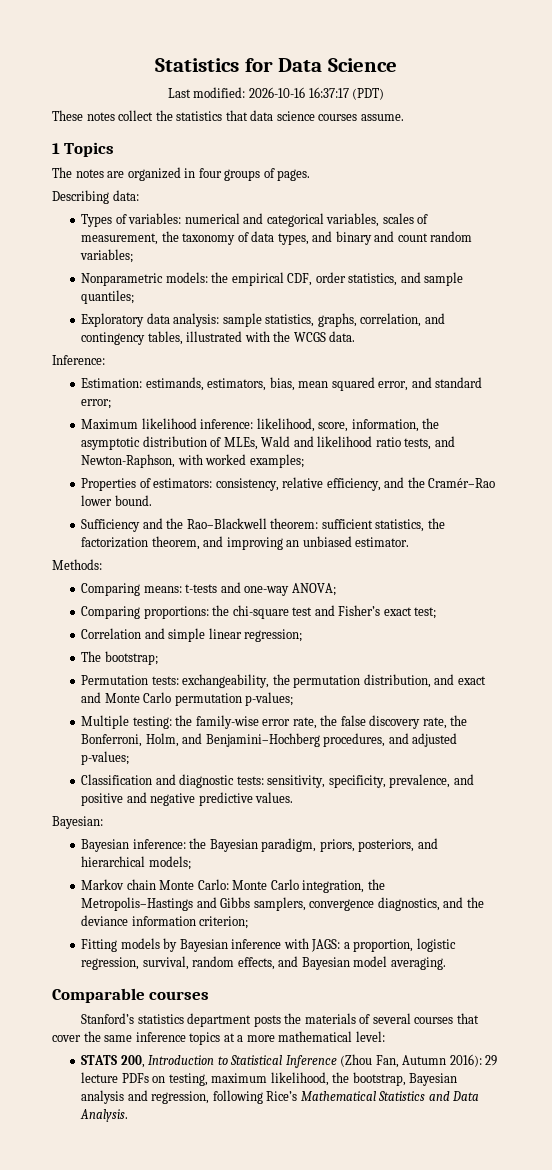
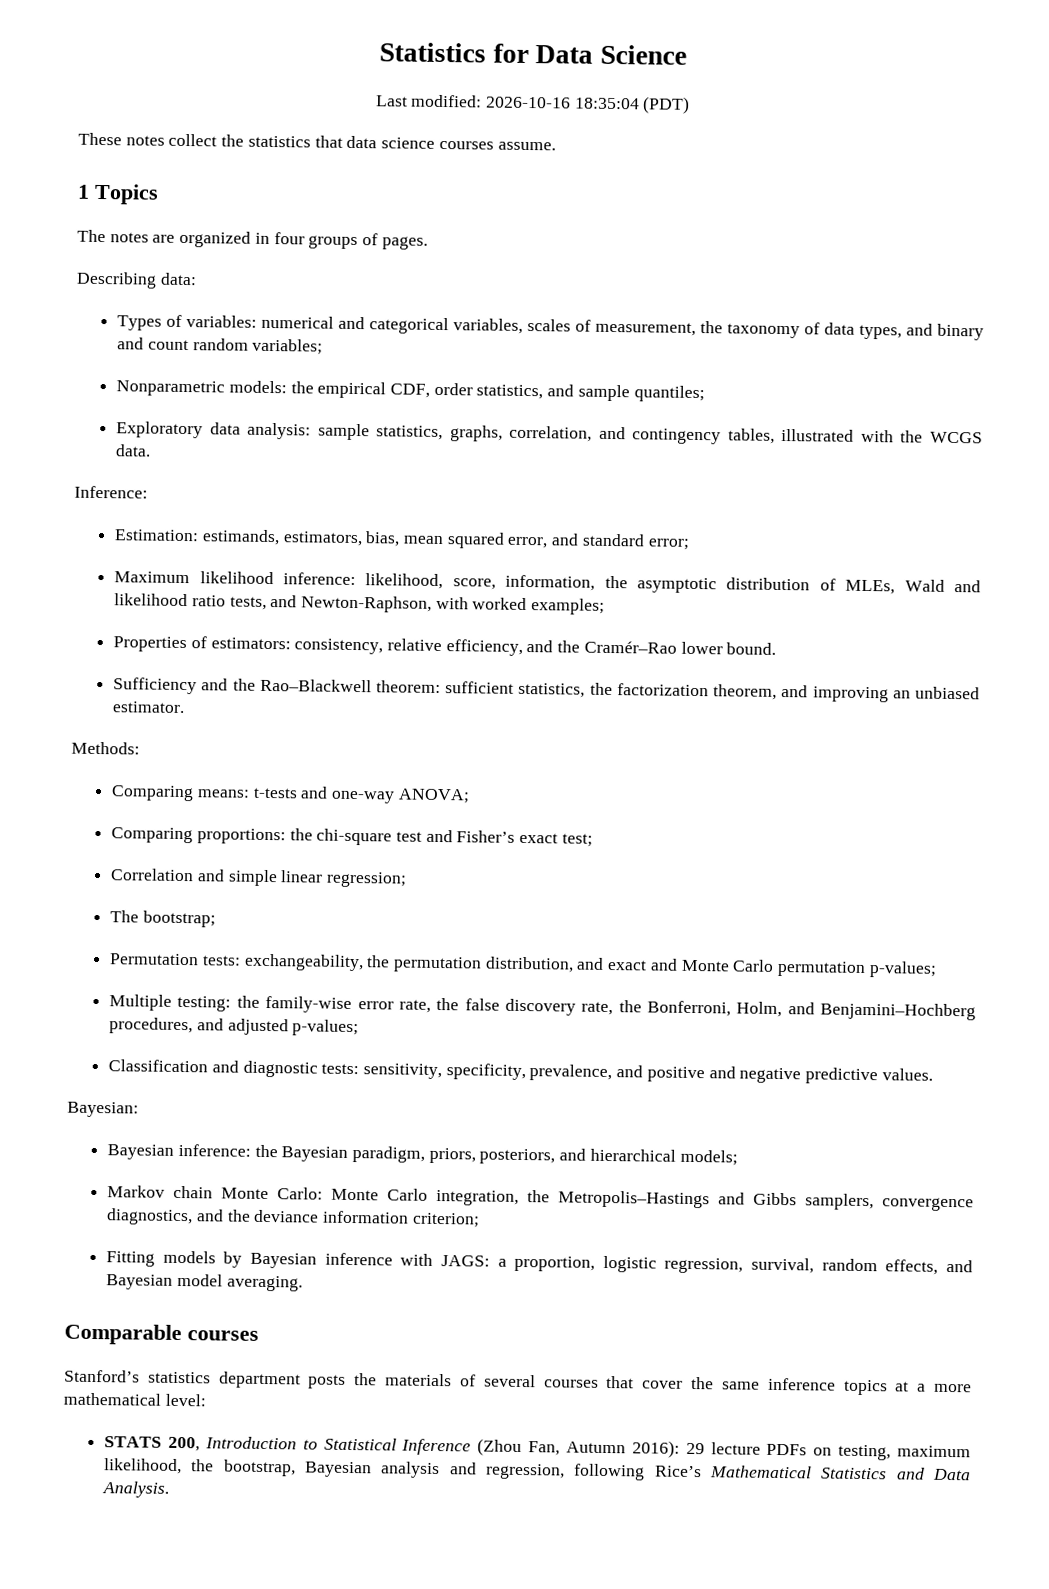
- Last modified: 2026-10-16 16:37:17 (PDT)
+ Last modified: 2026-10-16 18:35:04 (PDT)

